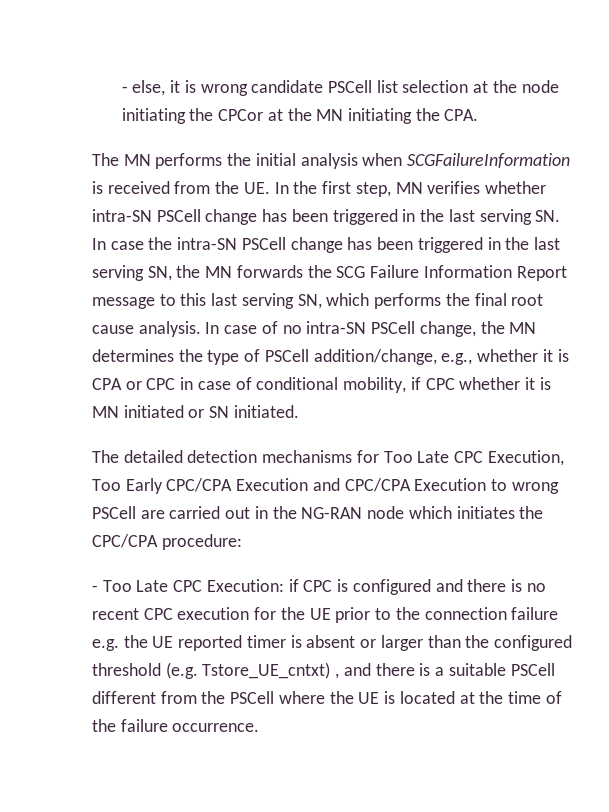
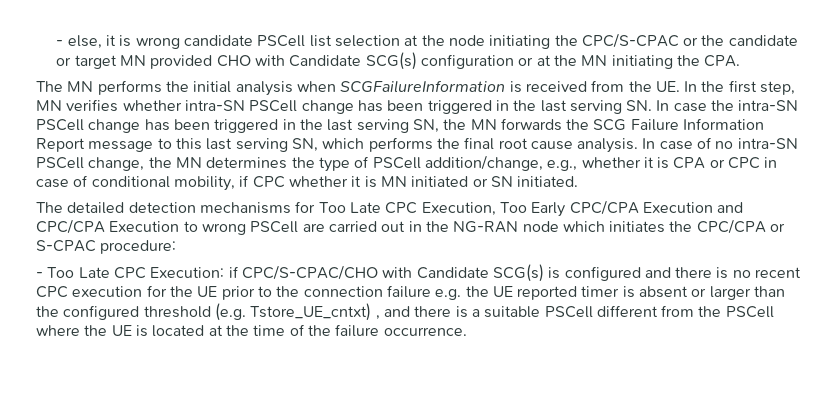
- - else, it is wrong candidate PSCell list selection at the node initiating the CPCor at the MN initiating the CPA.
+ - else, it is wrong candidate PSCell list selection at the node initiating the CPC/S-CPAC or the candidate or target MN provided CHO with Candidate SCG(s) configuration or at the MN initiating the CPA.
- The detailed detection mechanisms for Too Late CPC Execution, Too Early CPC/CPA Execution and CPC/CPA Execution to wrong PSCell are carried out in the NG-RAN node which initiates the CPC/CPA procedure:
+ The detailed detection mechanisms for Too Late CPC Execution, Too Early CPC/CPA Execution and CPC/CPA Execution to wrong PSCell are carried out in the NG-RAN node which initiates the CPC/CPA or S-CPAC procedure:
- if CPC is configured and there is no recent CPC execution for the UE prior to the connection failure e.g. the UE reported timer is absent or larger than the configured threshold (e.g. Tstore_UE_cntxt) , and there is a suitable PSCell different from the PSCell where the UE is located at the time of the failure occurrence.
+ if CPC/S-CPAC/CHO with Candidate SCG(s) is configured and there is no recent CPC execution for the UE prior to the connection failure e.g. the UE reported timer is absent or larger than the configured threshold (e.g. Tstore_UE_cntxt) , and there is a suitable PSCell different from the PSCell where the UE is located at the time of the failure occurrence.

